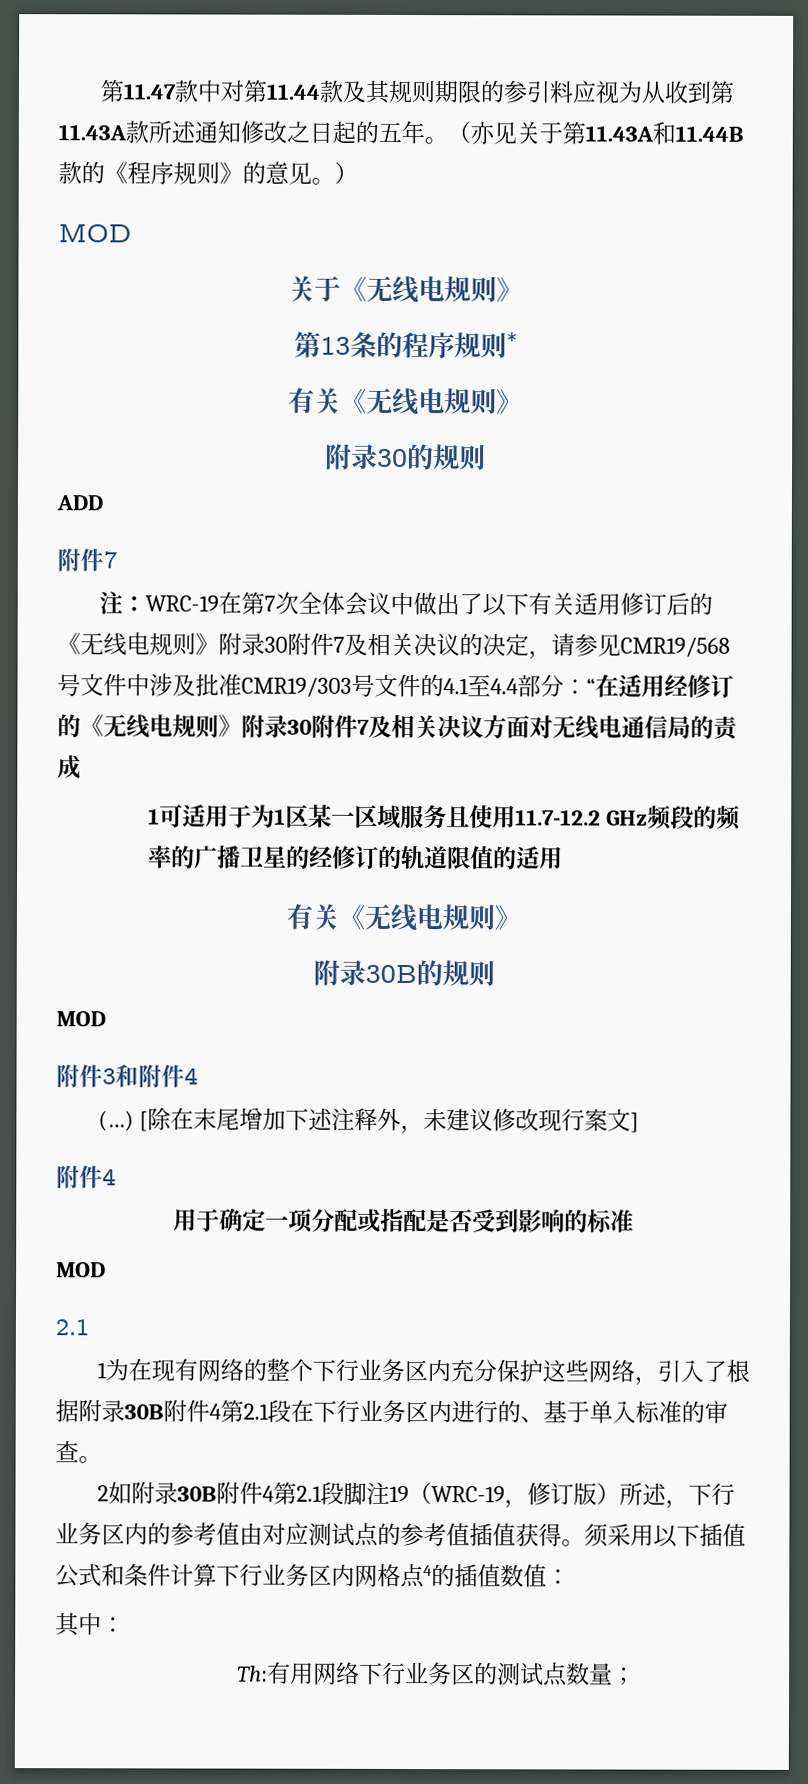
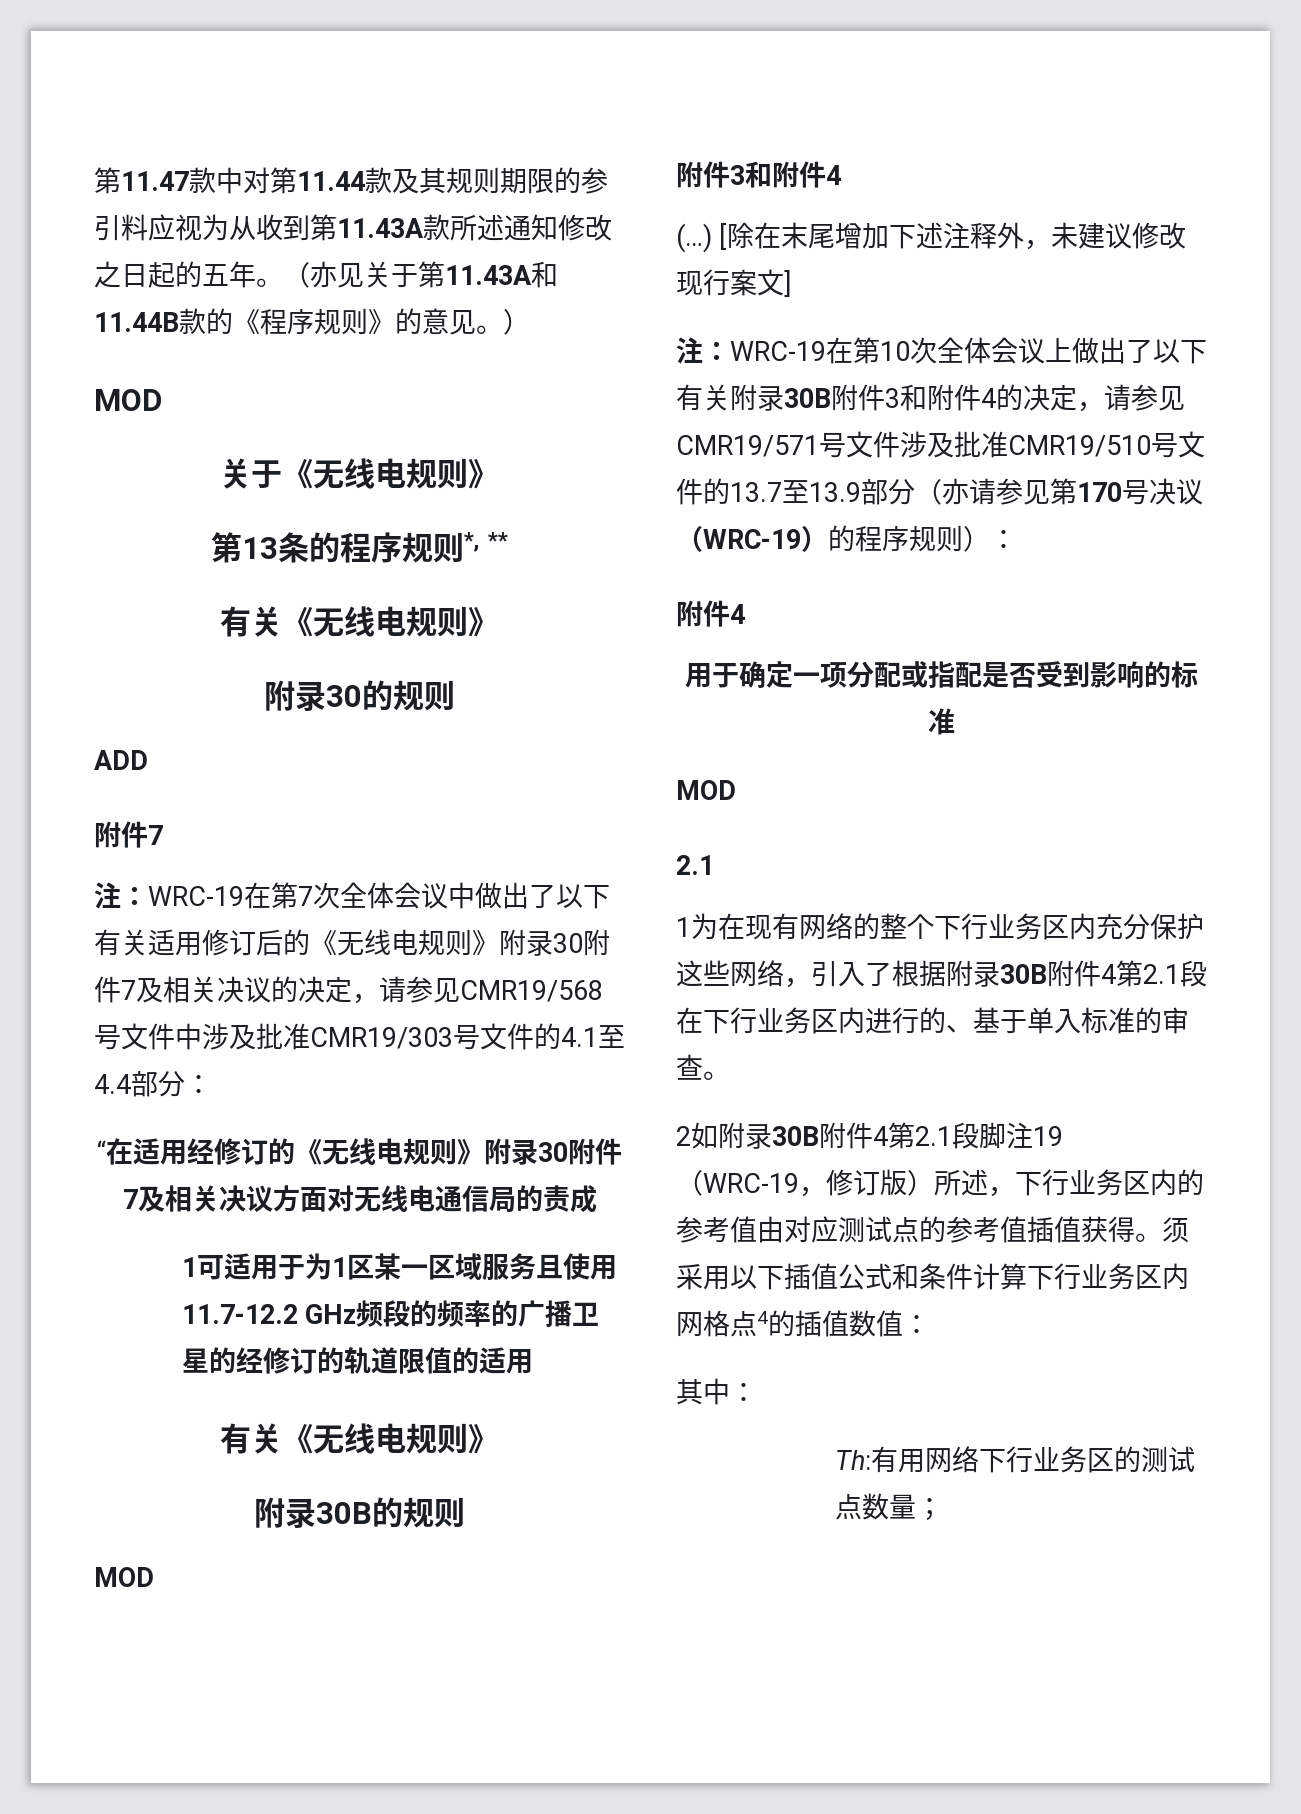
- 第13条的程序规则*
+ 第13条的程序规则*, **
- 注：WRC-19在第7次全体会议中做出了以下有关适用修订后的《无线电规则》附录30附件7及相关决议的决定，请参见CMR19/568号文件中涉及批准CMR19/303号文件的4.1至4.4部分：“在适用经修订的《无线电规则》附录30附件7及相关决议方面对无线电通信局的责成
+ 注：WRC-19在第7次全体会议中做出了以下有关适用修订后的《无线电规则》附录30附件7及相关决议的决定，请参见CMR19/568号文件中涉及批准CMR19/303号文件的4.1至4.4部分：
+ “在适用经修订的《无线电规则》附录30附件7及相关决议方面对无线电通信局的责成
+ 注：WRC-19在第10次全体会议上做出了以下有关附录30B附件3和附件4的决定，请参见CMR19/571号文件涉及批准CMR19/510号文件的13.7至13.9部分（亦请参见第170号决议（WRC-19）的程序规则）：

